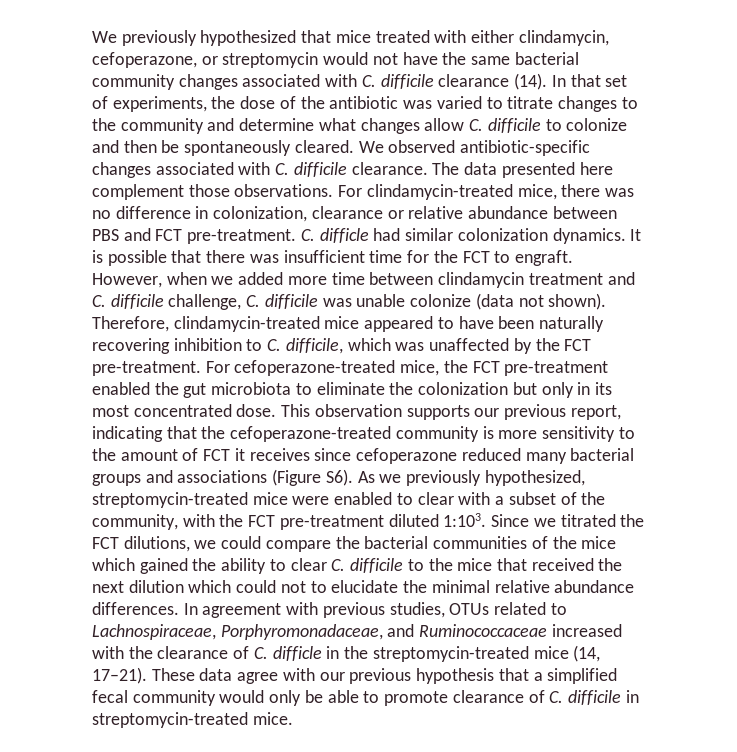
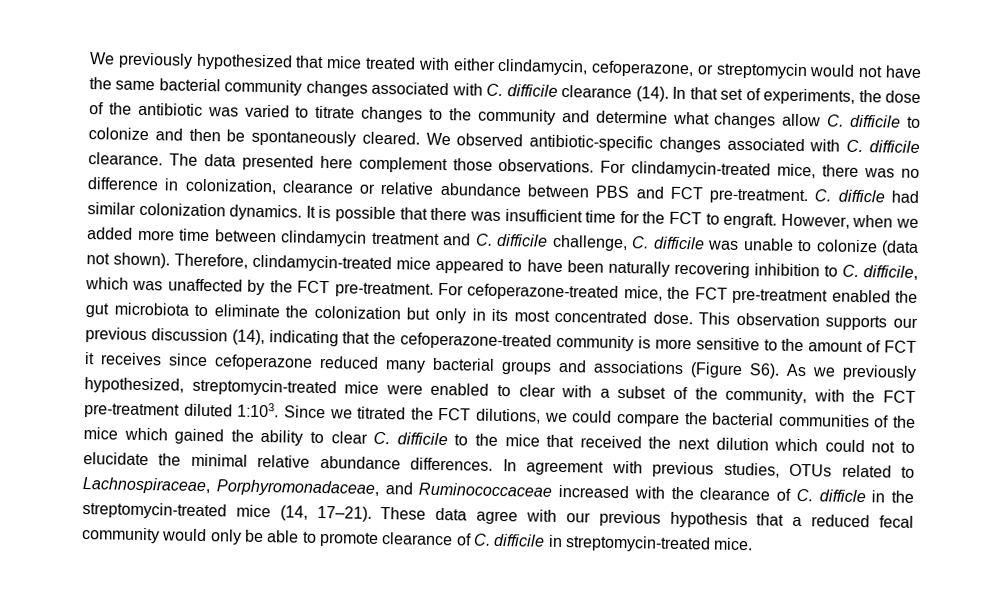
- However, when we added more time between clindamycin treatment and C. difficile challenge, C. difficile was unable colonize (data not shown).
+ However, when we added more time between clindamycin treatment and C. difficile challenge, C. difficile was unable to colonize (data not shown).
- This observation supports our previous report, indicating that the cefoperazone-treated community is more sensitivity to the amount of FCT it receives since cefoperazone reduced many bacterial groups and associations (Figure S6). As we previously hypothesized, streptomycin-treated mice were enabled to clear with a subset of the community, with the FCT pre-treatment diluted 1:103.
+ This observation supports our previous discussion (14), indicating that the cefoperazone-treated community is more sensitive to the amount of FCT it receives since cefoperazone reduced many bacterial groups and associations (Figure S6). As we previously hypothesized, streptomycin-treated mice were enabled to clear with a subset of the community, with the FCT pre-treatment diluted 1:103.
- These data agree with our previous hypothesis that a simplified fecal community would only be able to promote clearance of C. difficile in streptomycin-treated mice.
+ These data agree with our previous hypothesis that a reduced fecal community would only be able to promote clearance of C. difficile in streptomycin-treated mice.

